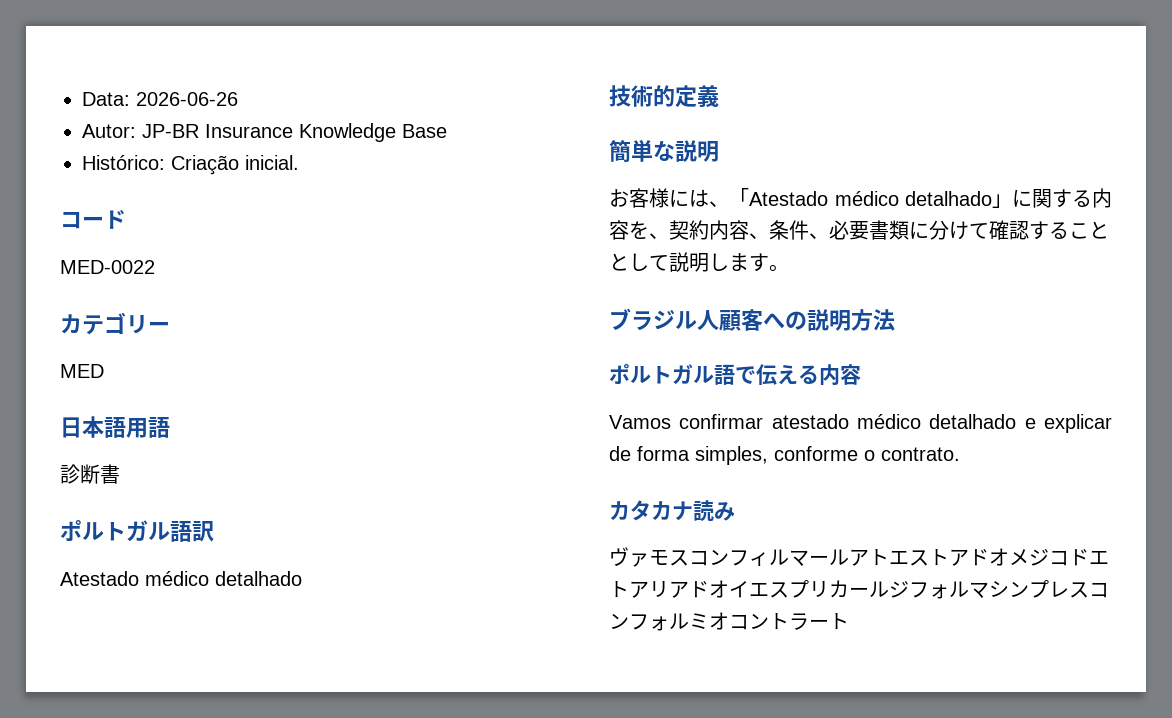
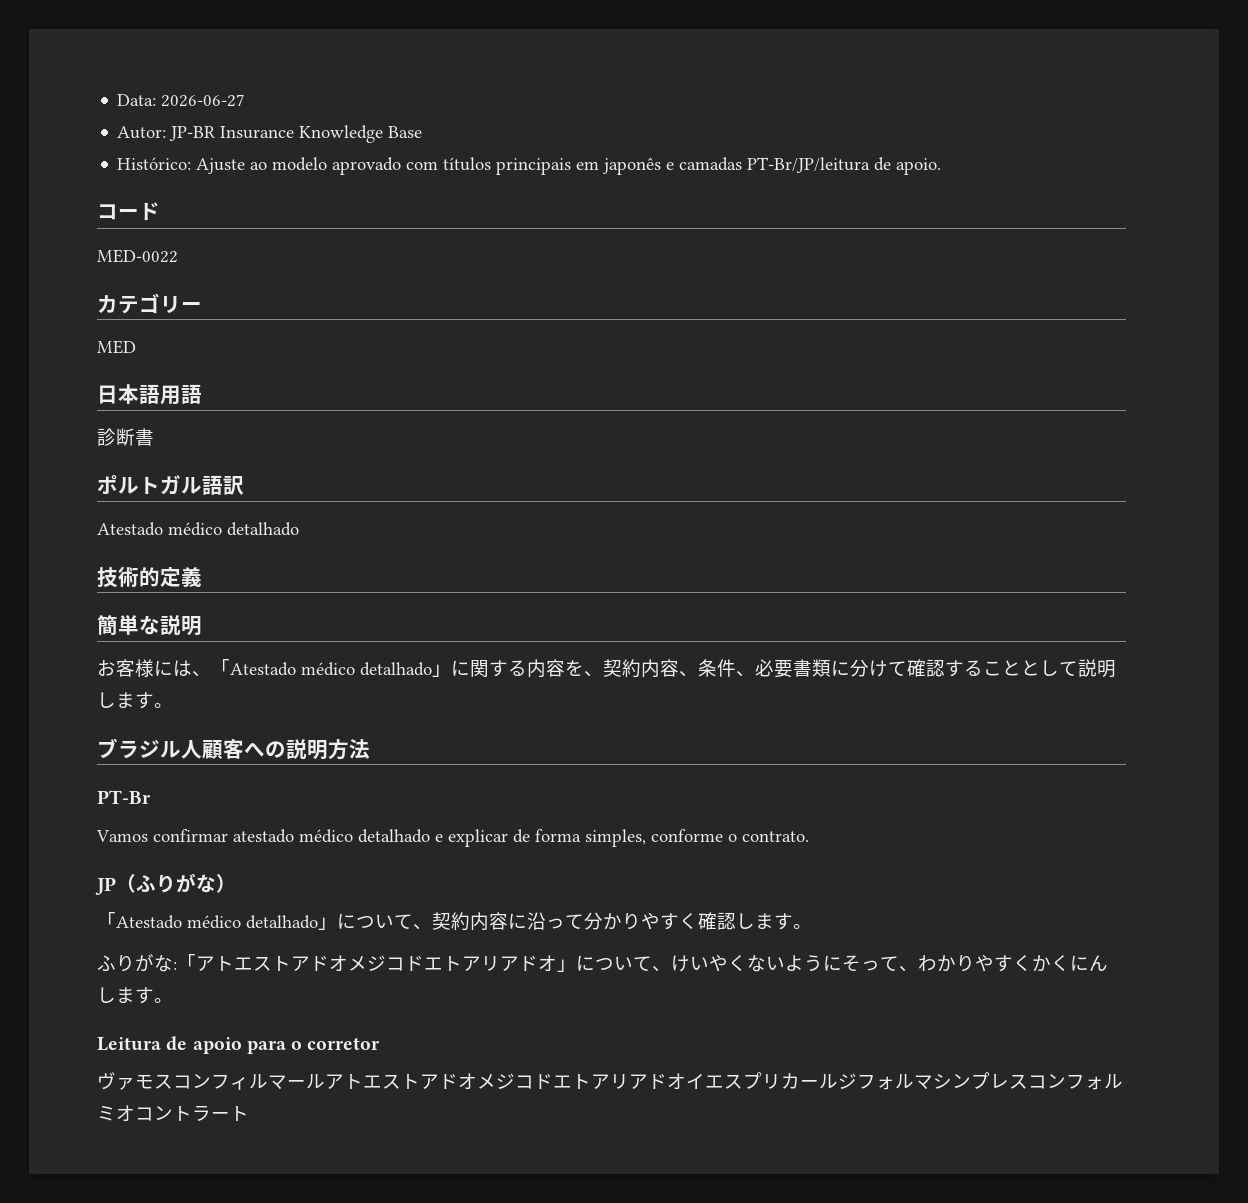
- Data: 2026-06-26
+ Data: 2026-06-27
- Histórico: Criação inicial.
+ Histórico: Ajuste ao modelo aprovado com títulos principais em japonês e camadas PT-Br/JP/leitura de apoio.
- ポルトガル語で伝える内容
+ PT-Br
- カタカナ読み
+ JP（ふりがな）
+ 「Atestado médico detalhado」について、契約内容に沿って分かりやすく確認します。
+ ふりがな:「アトエストアドオメジコドエトアリアドオ」について、けいやくないようにそって、わかりやすくかくにんします。
+ Leitura de apoio para o corretor

